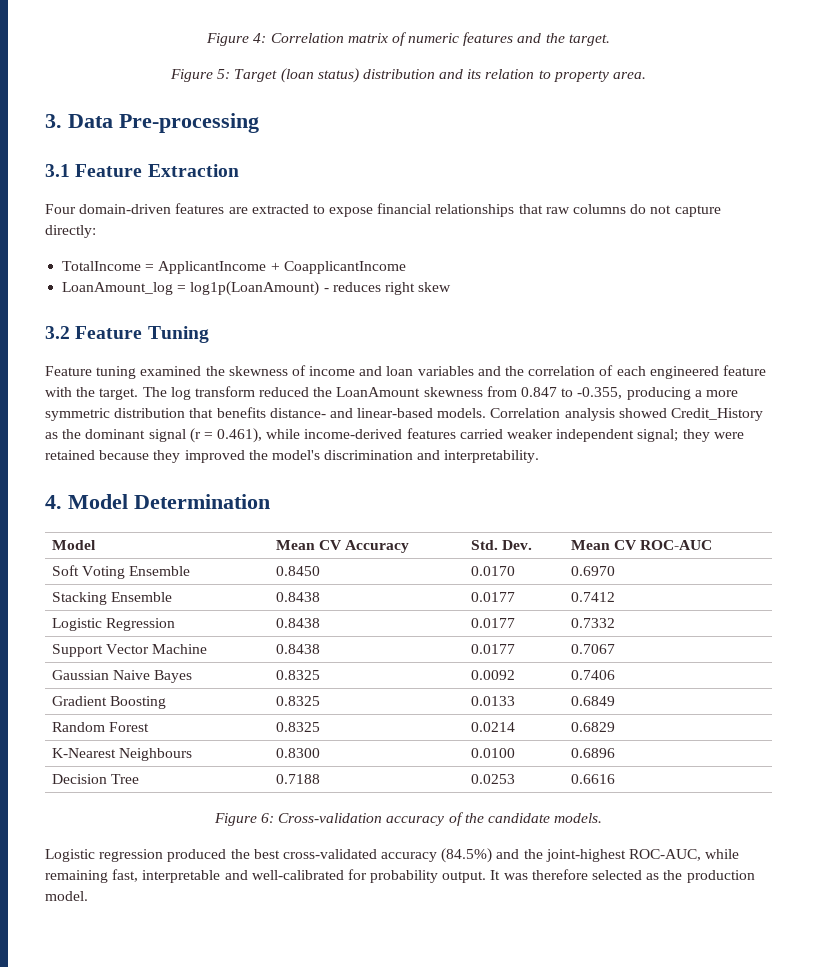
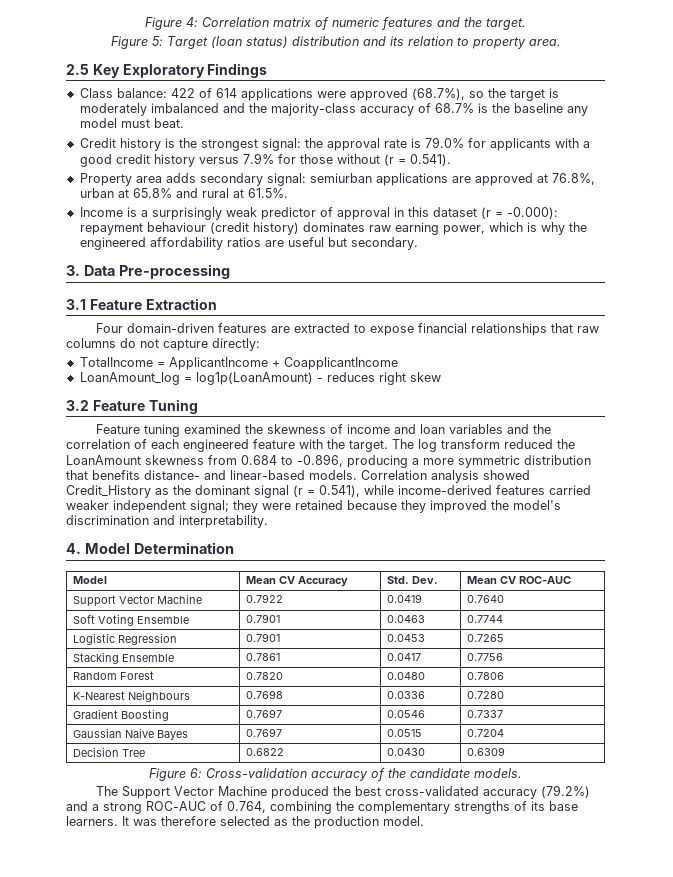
+ 2.5 Key Exploratory Findings
+ Class balance: 422 of 614 applications were approved (68.7%), so the target is moderately imbalanced and the majority-class accuracy of 68.7% is the baseline any model must beat.
+ Credit history is the strongest signal: the approval rate is 79.0% for applicants with a good credit history versus 7.9% for those without (r = 0.541).
+ Property area adds secondary signal: semiurban applications are approved at 76.8%, urban at 65.8% and rural at 61.5%.
+ Income is a surprisingly weak predictor of approval in this dataset (r = -0.000): repayment behaviour (credit history) dominates raw earning power, which is why the engineered affordability ratios are useful but secondary.
- The log transform reduced the LoanAmount skewness from 0.847 to -0.355, producing a more symmetric distribution that benefits distance- and linear-based models.
+ The log transform reduced the LoanAmount skewness from 0.684 to -0.896, producing a more symmetric distribution that benefits distance- and linear-based models.
- Correlation analysis showed Credit_History as the dominant signal (r = 0.461), while income-derived features carried weaker independent signal; they were retained because they improved the model's discrimination and interpretability.
+ Correlation analysis showed Credit_History as the dominant signal (r = 0.541), while income-derived features carried weaker independent signal; they were retained because they improved the model's discrimination and interpretability.
- Soft Voting Ensemble | 0.8450 | 0.0170 | 0.6970
- Stacking Ensemble | 0.8438 | 0.0177 | 0.7412
- Logistic Regression | 0.8438 | 0.0177 | 0.7332
- Support Vector Machine | 0.8438 | 0.0177 | 0.7067
- Gaussian Naive Bayes | 0.8325 | 0.0092 | 0.7406
- Gradient Boosting | 0.8325 | 0.0133 | 0.6849
- Random Forest | 0.8325 | 0.0214 | 0.6829
- K-Nearest Neighbours | 0.8300 | 0.0100 | 0.6896
+ Support Vector Machine | 0.7922 | 0.0419 | 0.7640
+ Soft Voting Ensemble | 0.7901 | 0.0463 | 0.7744
+ Logistic Regression | 0.7901 | 0.0453 | 0.7265
+ Stacking Ensemble | 0.7861 | 0.0417 | 0.7756
+ Random Forest | 0.7820 | 0.0480 | 0.7806
+ K-Nearest Neighbours | 0.7698 | 0.0336 | 0.7280
+ Gradient Boosting | 0.7697 | 0.0546 | 0.7337
+ Gaussian Naive Bayes | 0.7697 | 0.0515 | 0.7204
- Decision Tree | 0.7188 | 0.0253 | 0.6616
+ Decision Tree | 0.6822 | 0.0430 | 0.6309
- Logistic regression produced the best cross-validated accuracy (84.5%) and the joint-highest ROC-AUC, while remaining fast, interpretable and well-calibrated for probability output.
+ The Support Vector Machine produced the best cross-validated accuracy (79.2%) and a strong ROC-AUC of 0.764, combining the complementary strengths of its base learners.

